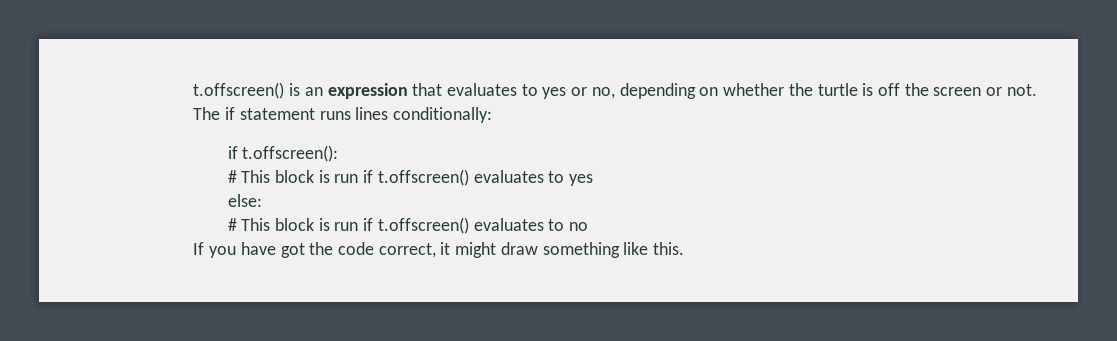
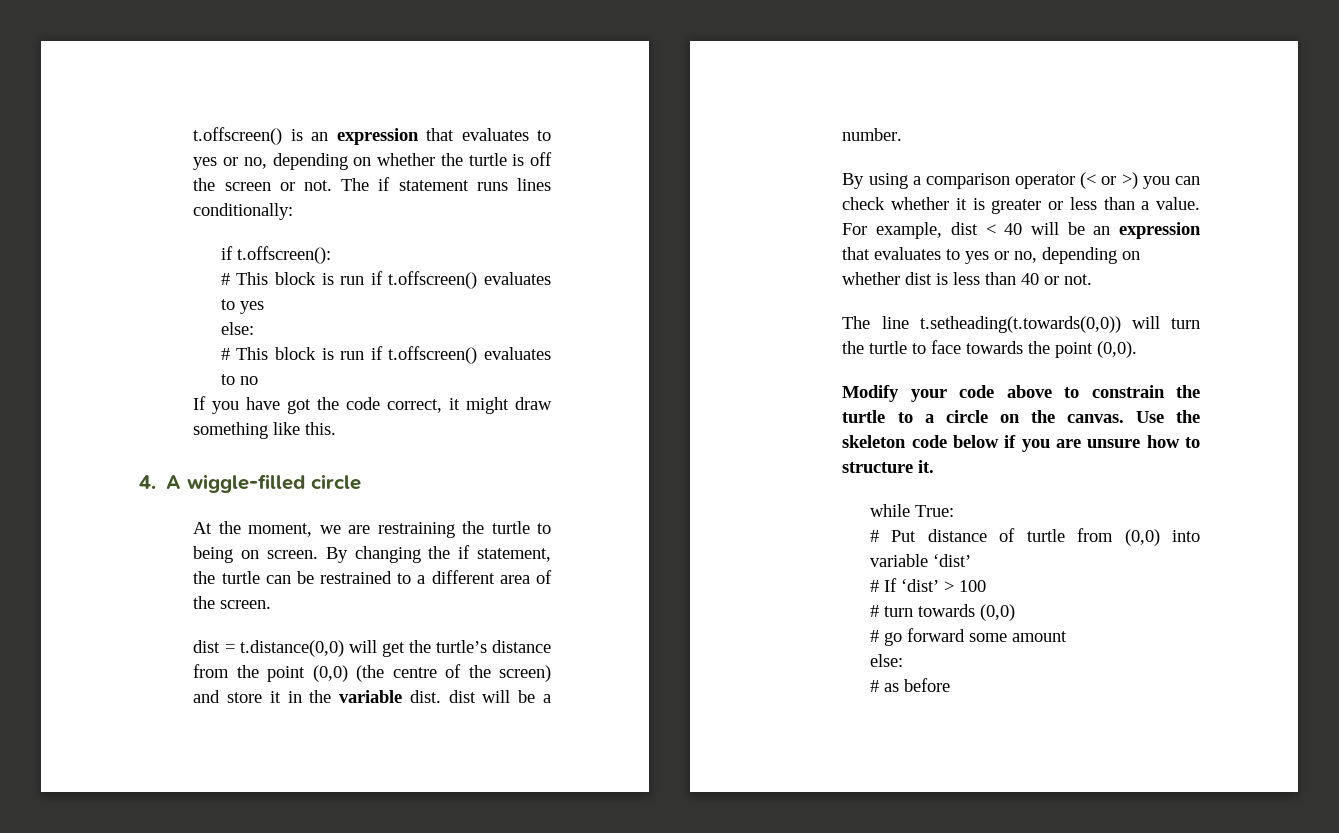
+ 4. A wiggle-filled circle
+ At the moment, we are restraining the turtle to being on screen. By changing the if statement, the turtle can be restrained to a different area of the screen.
+ dist = t.distance(0,0) will get the turtle’s distance from the point (0,0) (the centre of the screen) and store it in the variable dist. dist will be a number.
+ By using a comparison operator (< or >) you can check whether it is greater or less than a value. For example, dist < 40 will be an expression that evaluates to yes or no, depending on whether dist is less than 40 or not.
+ The line t.setheading(t.towards(0,0)) will turn the turtle to face towards the point (0,0).
+ Modify your code above to constrain the turtle to a circle on the canvas. Use the skeleton code below if you are unsure how to structure it.
+ while True:
+ # Put distance of turtle from (0,0) into variable ‘dist’
+ # If ‘dist’ > 100
+ # turn towards (0,0)
+ # go forward some amount
+ else:
+ # as before

